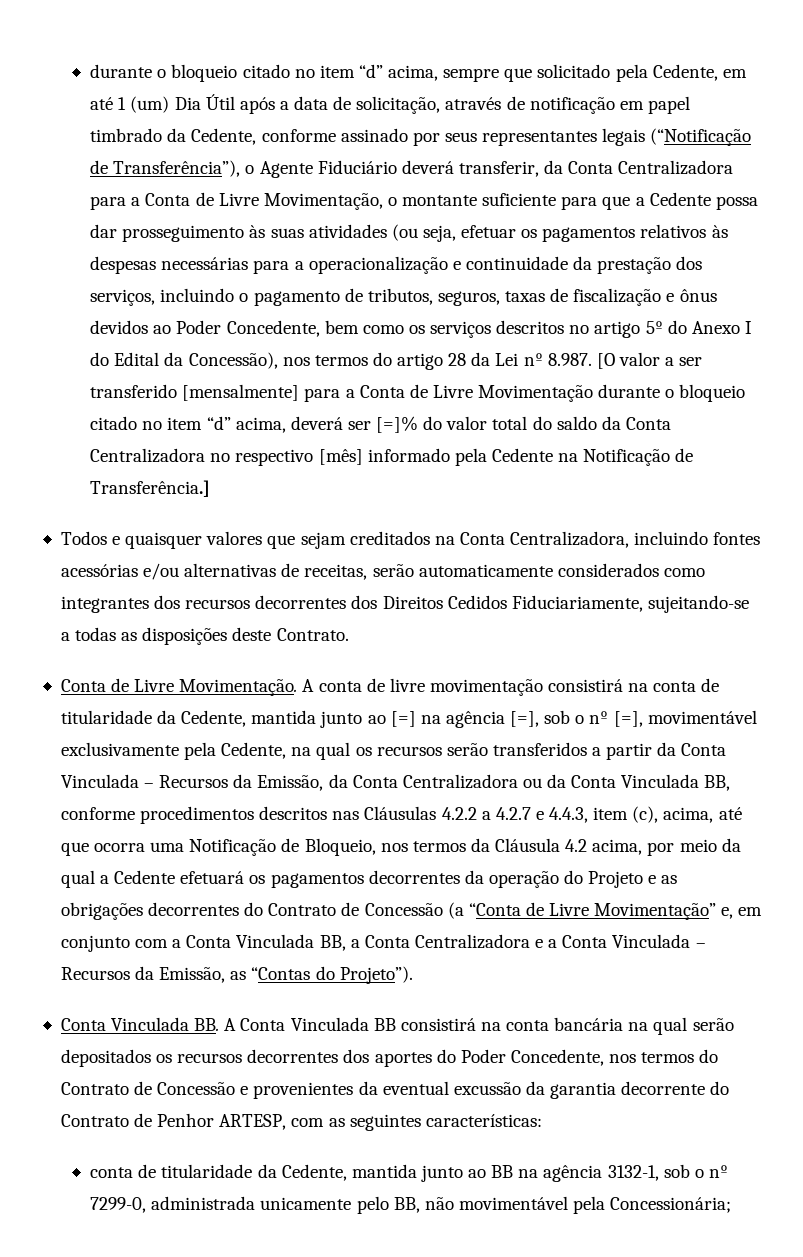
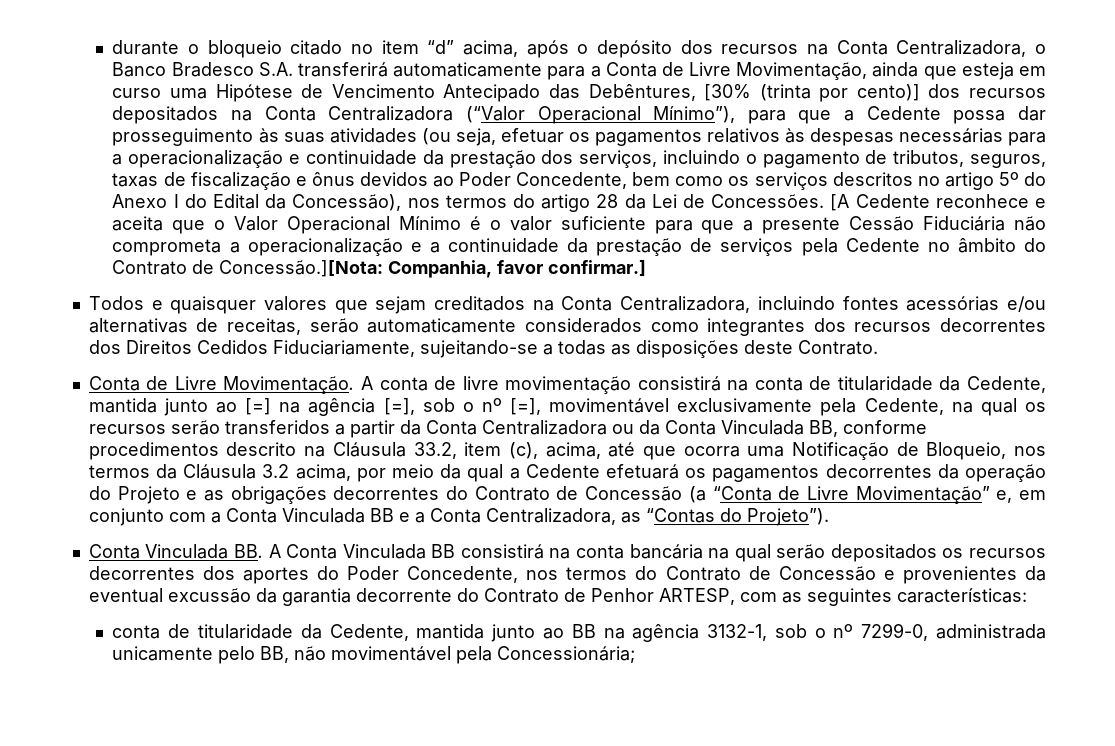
- durante o bloqueio citado no item “d” acima, sempre que solicitado pela Cedente, em até 1 (um) Dia Útil após a data de solicitação, através de notificação em papel timbrado da Cedente, conforme assinado por seus representantes legais (“Notificação de Transferência”), o Agente Fiduciário deverá transferir, da Conta Centralizadora para a Conta de Livre Movimentação, o montante suficiente para que a Cedente possa dar prosseguimento às suas atividades (ou seja, efetuar os pagamentos relativos às despesas necessárias para a operacionalização e continuidade da prestação dos serviços, incluindo o pagamento de tributos, seguros, taxas de fiscalização e ônus devidos ao Poder Concedente, bem como os serviços descritos no artigo 5º do Anexo I do Edital da Concessão), nos termos do artigo 28 da Lei nº 8.987. [O valor a ser transferido [mensalmente] para a Conta de Livre Movimentação durante o bloqueio citado no item “d” acima, deverá ser [=]% do valor total do saldo da Conta Centralizadora no respectivo [mês] informado pela Cedente na Notificação de Transferência.]
+ durante o bloqueio citado no item “d” acima, após o depósito dos recursos na Conta Centralizadora, o Banco Bradesco S.A. transferirá automaticamente para a Conta de Livre Movimentação, ainda que esteja em curso uma Hipótese de Vencimento Antecipado das Debêntures, [30% (trinta por cento)] dos recursos depositados na Conta Centralizadora (“Valor Operacional Mínimo”), para que a Cedente possa dar prosseguimento às suas atividades (ou seja, efetuar os pagamentos relativos às despesas necessárias para a operacionalização e continuidade da prestação dos serviços, incluindo o pagamento de tributos, seguros, taxas de fiscalização e ônus devidos ao Poder Concedente, bem como os serviços descritos no artigo 5º do Anexo I do Edital da Concessão), nos termos do artigo 28 da Lei de Concessões. [A Cedente reconhece e aceita que o Valor Operacional Mínimo é o valor suficiente para que a presente Cessão Fiduciária não comprometa a operacionalização e a continuidade da prestação de serviços pela Cedente no âmbito do Contrato de Concessão.][Nota: Companhia, favor confirmar.]
- A conta de livre movimentação consistirá na conta de titularidade da Cedente, mantida junto ao [=] na agência [=], sob o nº [=], movimentável exclusivamente pela Cedente, na qual os recursos serão transferidos a partir da Conta Vinculada – Recursos da Emissão, da Conta Centralizadora ou da Conta Vinculada BB, conforme procedimentos descritos nas Cláusulas 4.2.2 a 4.2.7 e 4.4.3, item (c), acima, até que ocorra uma Notificação de Bloqueio, nos termos da Cláusula 4.2 acima, por meio da qual a Cedente efetuará os pagamentos decorrentes da operação do Projeto e as obrigações decorrentes do Contrato de Concessão (a “Conta de Livre Movimentação” e, em conjunto com a Conta Vinculada BB, a Conta Centralizadora e a Conta Vinculada – Recursos da Emissão, as “Contas do Projeto”).
+ A conta de livre movimentação consistirá na conta de titularidade da Cedente, mantida junto ao [=] na agência [=], sob o nº [=], movimentável exclusivamente pela Cedente, na qual os recursos serão transferidos a partir da Conta Centralizadora ou da Conta Vinculada BB, conforme procedimentos descrito na Cláusula 33.2, item (c), acima, até que ocorra uma Notificação de Bloqueio, nos termos da Cláusula 3.2 acima, por meio da qual a Cedente efetuará os pagamentos decorrentes da operação do Projeto e as obrigações decorrentes do Contrato de Concessão (a “Conta de Livre Movimentação” e, em conjunto com a Conta Vinculada BB e a Conta Centralizadora, as “Contas do Projeto”).

